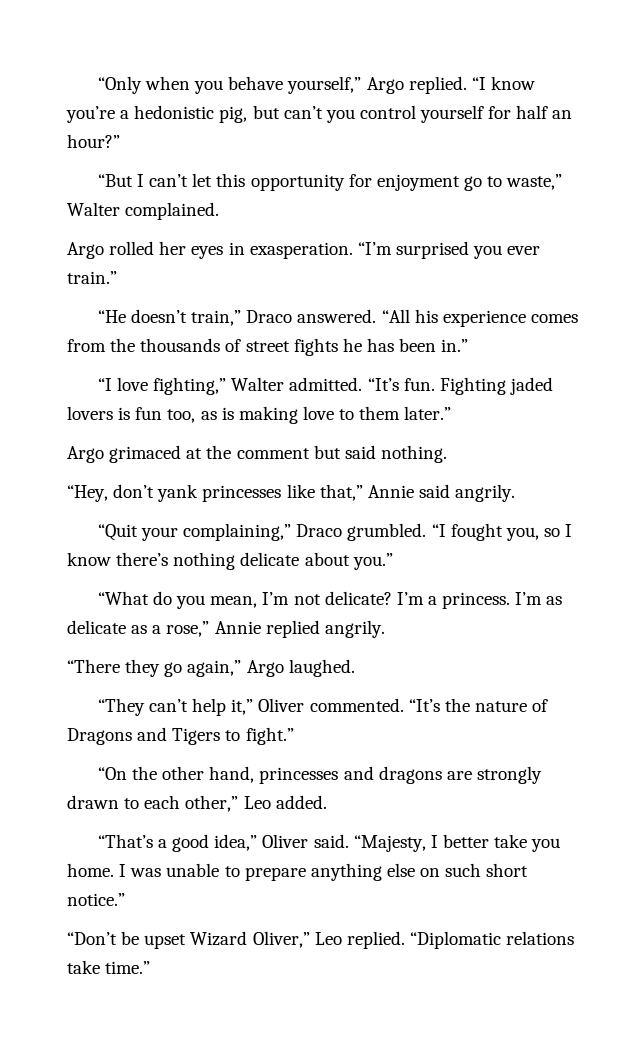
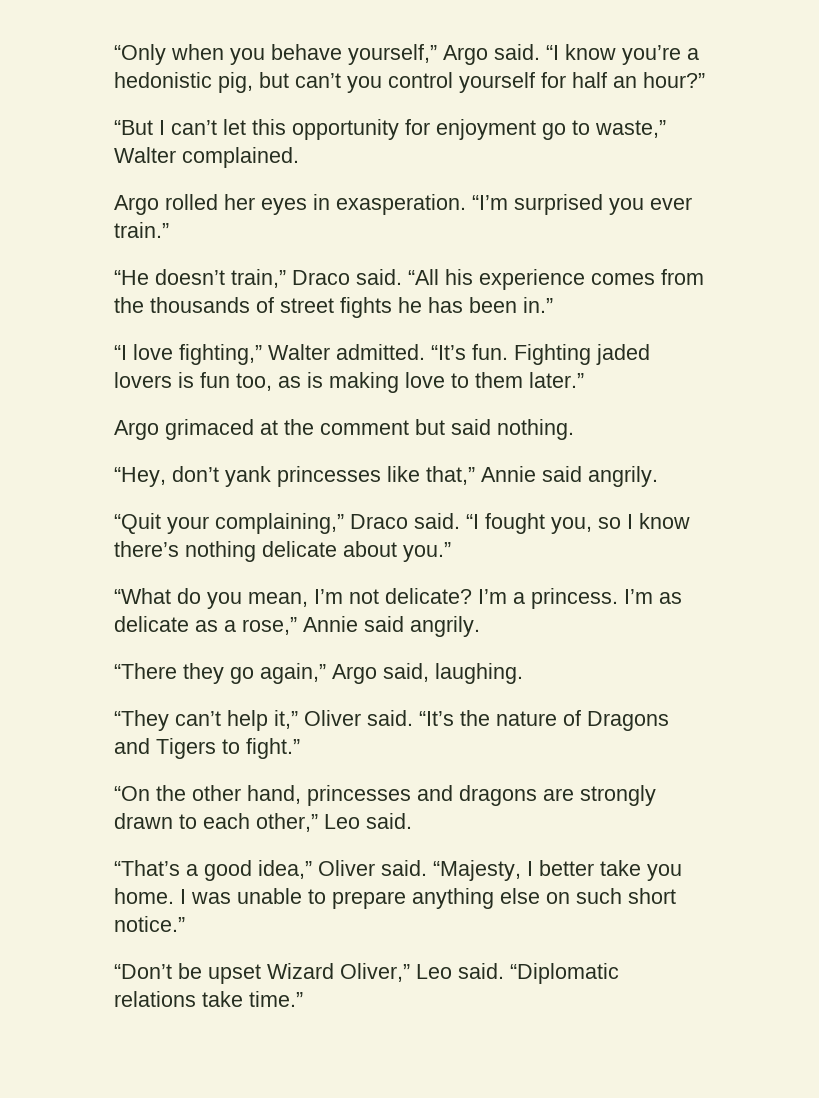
- “Only when you behave yourself,” Argo replied.
+ “Only when you behave yourself,” Argo said.
- “He doesn’t train,” Draco answered.
+ “He doesn’t train,” Draco said.
- “Quit your complaining,” Draco grumbled.
+ “Quit your complaining,” Draco said.
- I’m as delicate as a rose,” Annie replied angrily.
+ I’m as delicate as a rose,” Annie said angrily.
- “There they go again,” Argo laughed.
+ “There they go again,” Argo said, laughing.
- “They can’t help it,” Oliver commented.
+ “They can’t help it,” Oliver said.
- “On the other hand, princesses and dragons are strongly drawn to each other,” Leo added.
+ “On the other hand, princesses and dragons are strongly drawn to each other,” Leo said.
- “Don’t be upset Wizard Oliver,” Leo replied.
+ “Don’t be upset Wizard Oliver,” Leo said.

